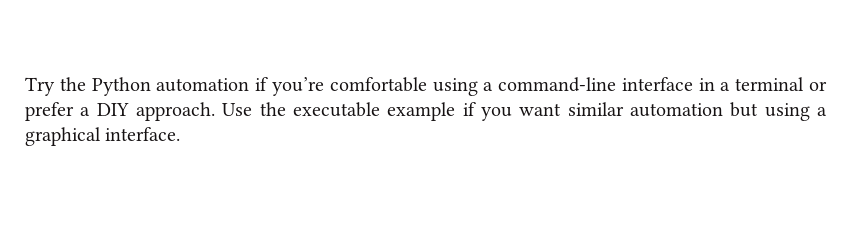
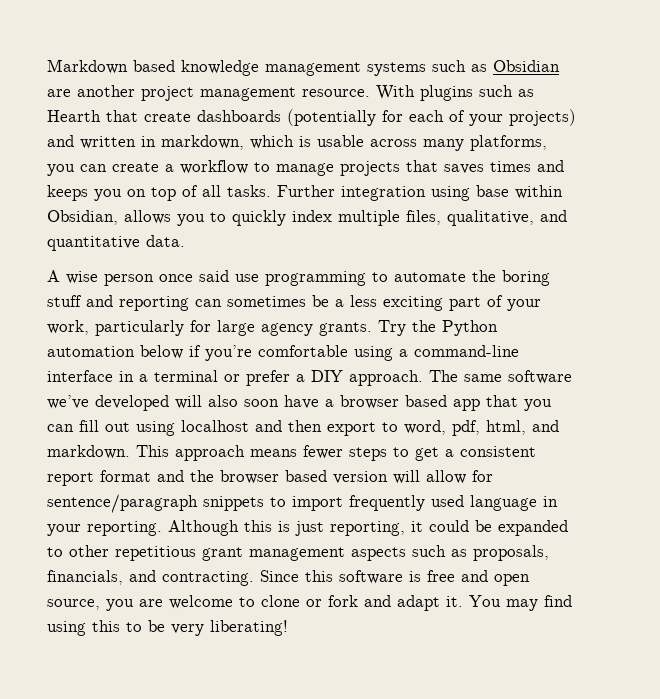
+ Markdown based knowledge management systems such as Obsidian are another project management resource. With plugins such as Hearth that create dashboards (potentially for each of your projects) and written in markdown, which is usable across many platforms, you can create a workflow to manage projects that saves times and keeps you on top of all tasks. Further integration using base within Obsidian, allows you to quickly index multiple files, qualitative, and quantitative data.
+ A wise person once said use programming to automate the boring stuff and reporting can sometimes be a less exciting part of your work, particularly for large agency grants.
- Try the Python automation if you’re comfortable using a command-line interface in a terminal or prefer a DIY approach.
+ Try the Python automation below if you’re comfortable using a command-line interface in a terminal or prefer a DIY approach.
- Use the executable example if you want similar automation but using a graphical interface.
+ The same software we’ve developed will also soon have a browser based app that you can fill out using localhost and then export to word, pdf, html, and markdown. This approach means fewer steps to get a consistent report format and the browser based version will allow for sentence/paragraph snippets to import frequently used language in your reporting. Although this is just reporting, it could be expanded to other repetitious grant management aspects such as proposals, financials, and contracting. Since this software is free and open source, you are welcome to clone or fork and adapt it. You may find using this to be very liberating!

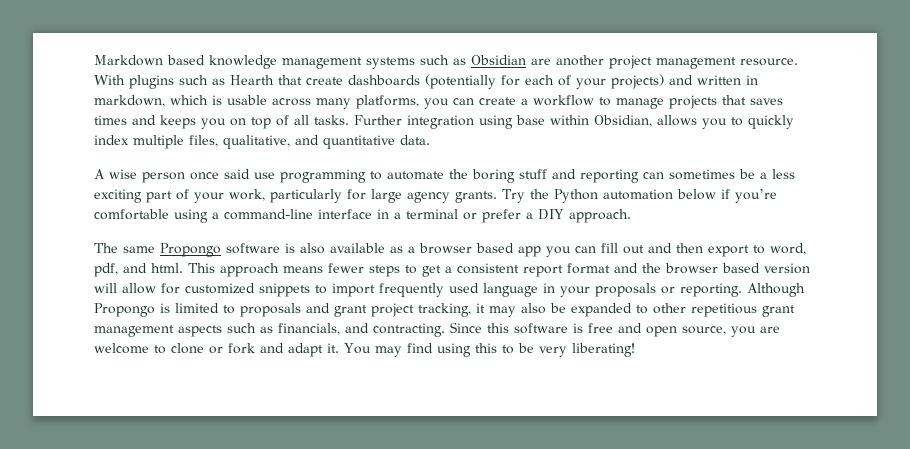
- Try the Python automation below if you’re comfortable using a command-line interface in a terminal or prefer a DIY approach. The same software we’ve developed will also soon have a browser based app that you can fill out using localhost and then export to word, pdf, html, and markdown.
+ Try the Python automation below if you’re comfortable using a command-line interface in a terminal or prefer a DIY approach.
+ The same Propongo software is also available as a browser based app you can fill out and then export to word, pdf, and html.
- This approach means fewer steps to get a consistent report format and the browser based version will allow for sentence/paragraph snippets to import frequently used language in your reporting. Although this is just reporting, it could be expanded to other repetitious grant management aspects such as proposals, financials, and contracting.
+ This approach means fewer steps to get a consistent report format and the browser based version will allow for customized snippets to import frequently used language in your proposals or reporting. Although Propongo is limited to proposals and grant project tracking, it may also be expanded to other repetitious grant management aspects such as financials, and contracting.

